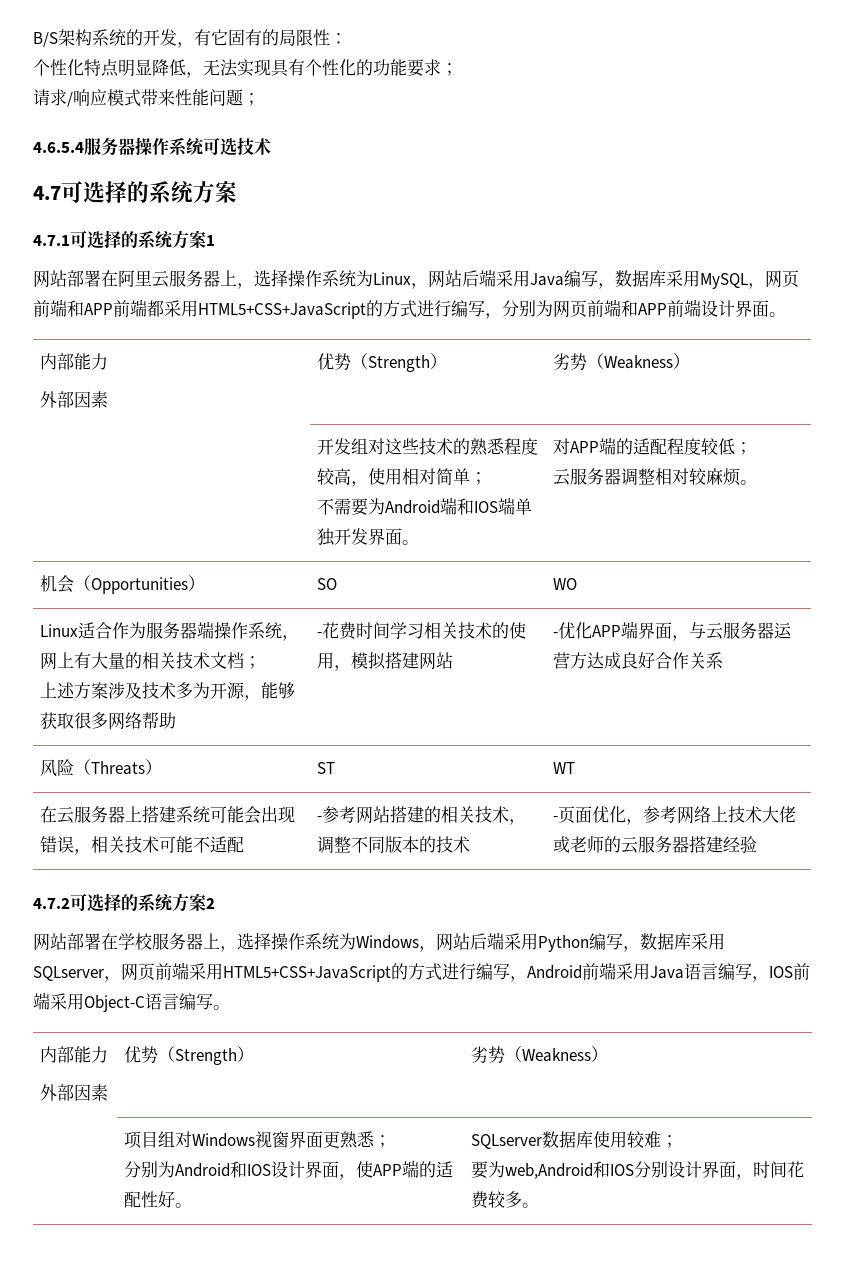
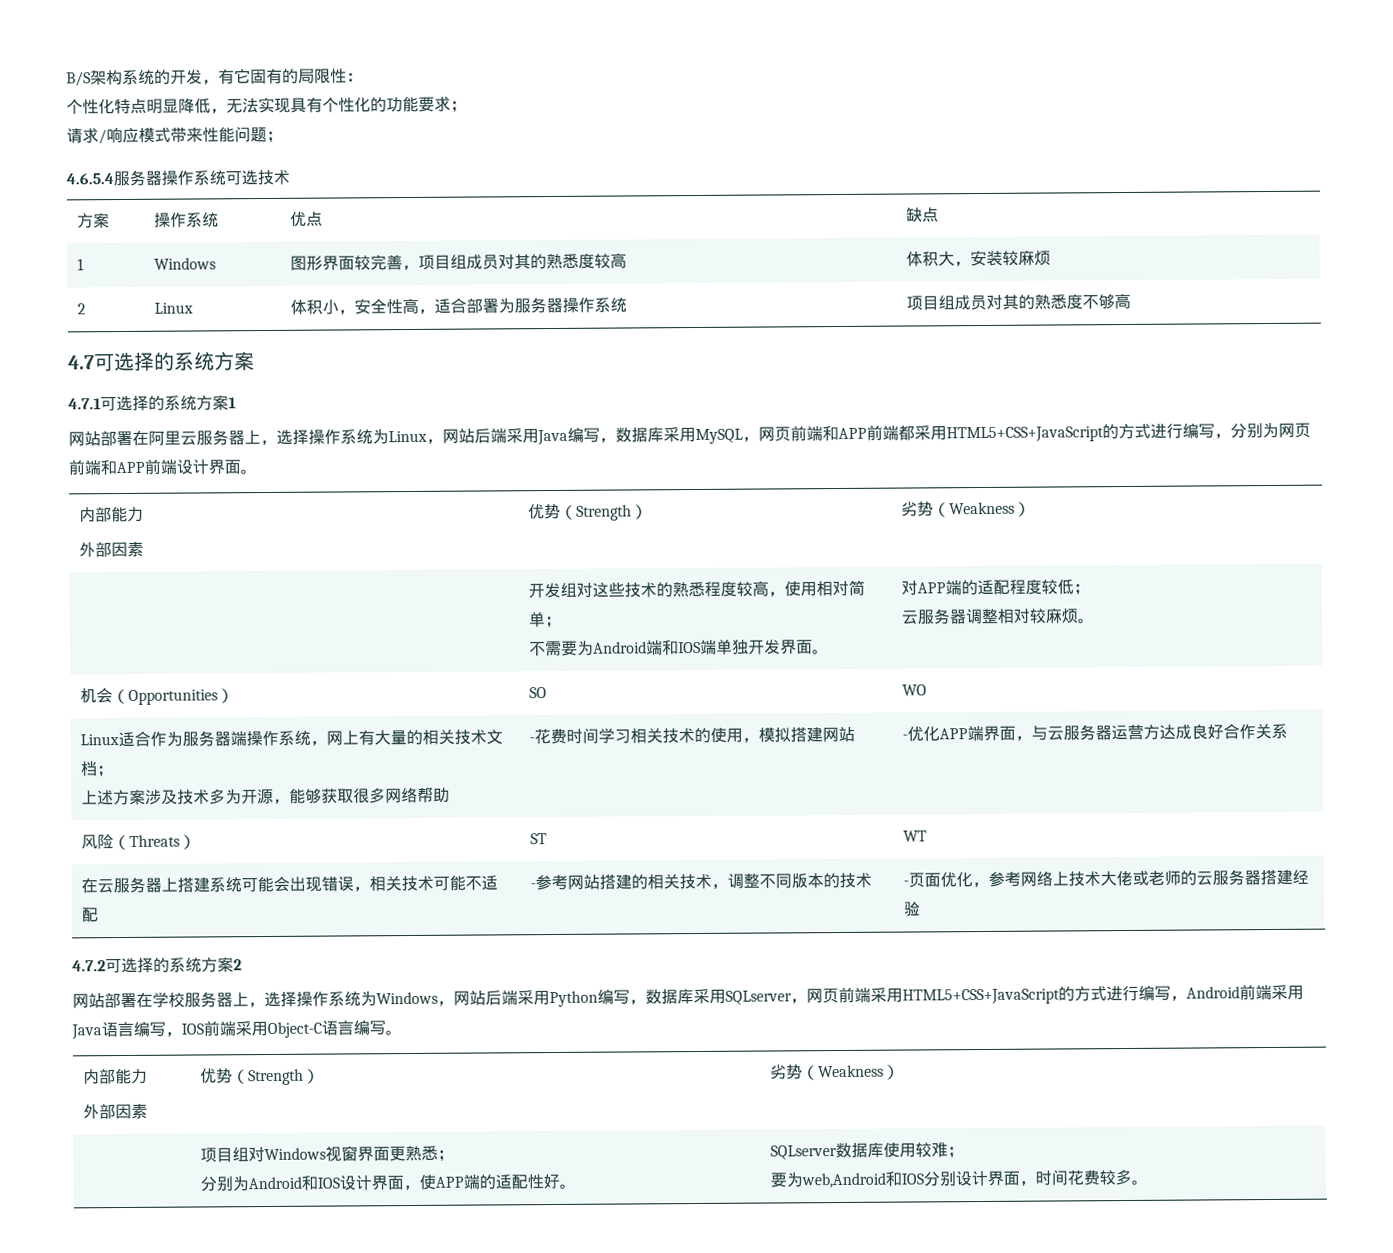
+ 方案 | 操作系统 | 优点 | 缺点
+ 1 | Windows | 图形界面较完善，项目组成员对其的熟悉度较高 | 体积大，安装较麻烦
+ 2 | Linux | 体积小，安全性高，适合部署为服务器操作系统 | 项目组成员对其的熟悉度不够高

